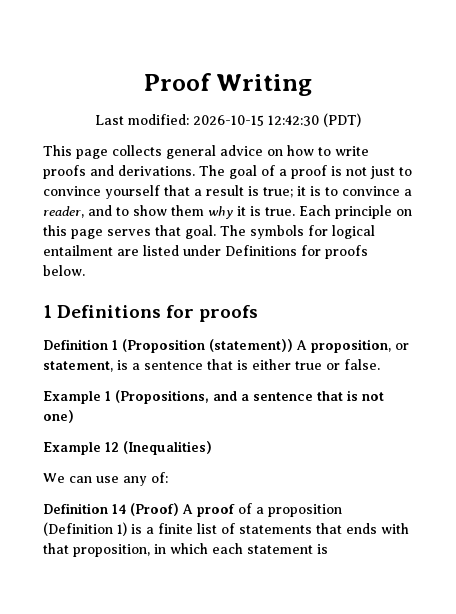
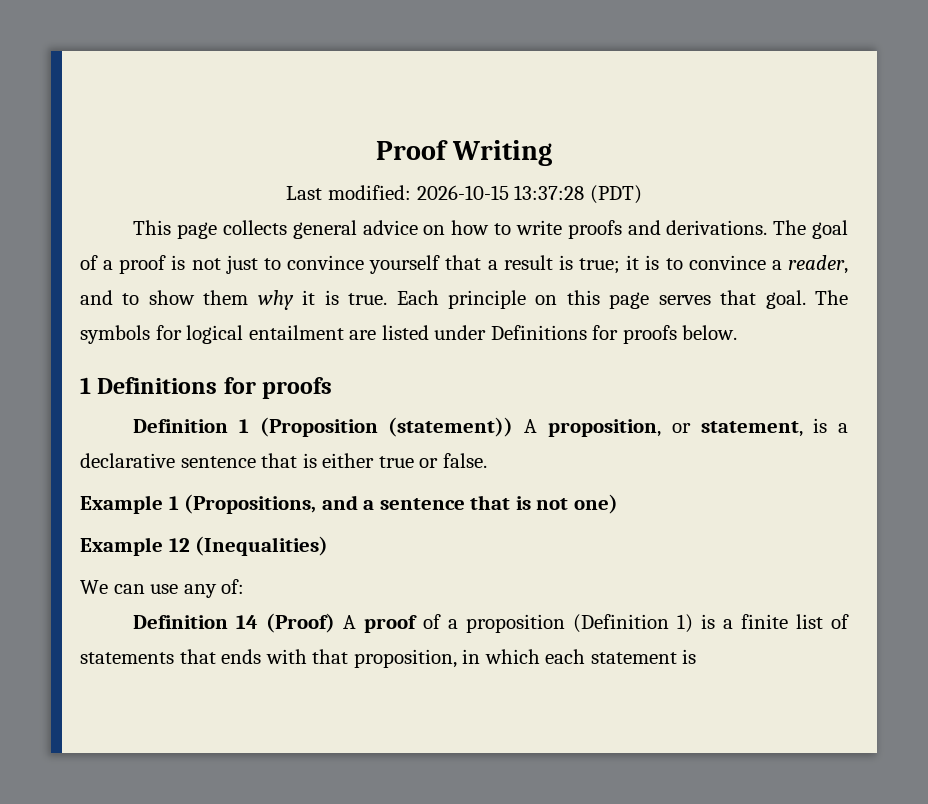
- Last modified: 2026-10-15 12:42:30 (PDT)
+ Last modified: 2026-10-15 13:37:28 (PDT)
- Definition 1 (Proposition (statement)) A proposition, or statement, is a sentence that is either true or false.
+ Definition 1 (Proposition (statement)) A proposition, or statement, is a declarative sentence that is either true or false.

